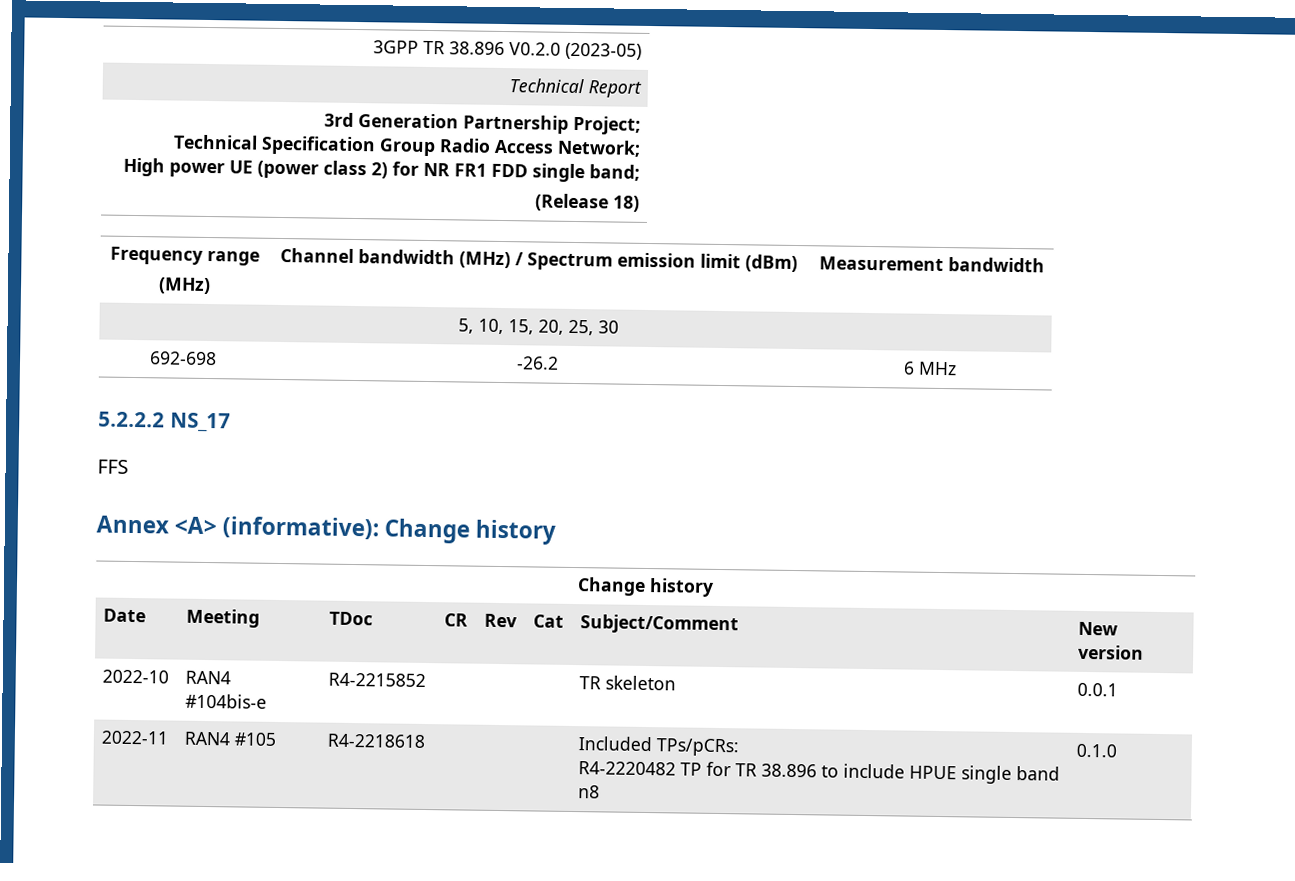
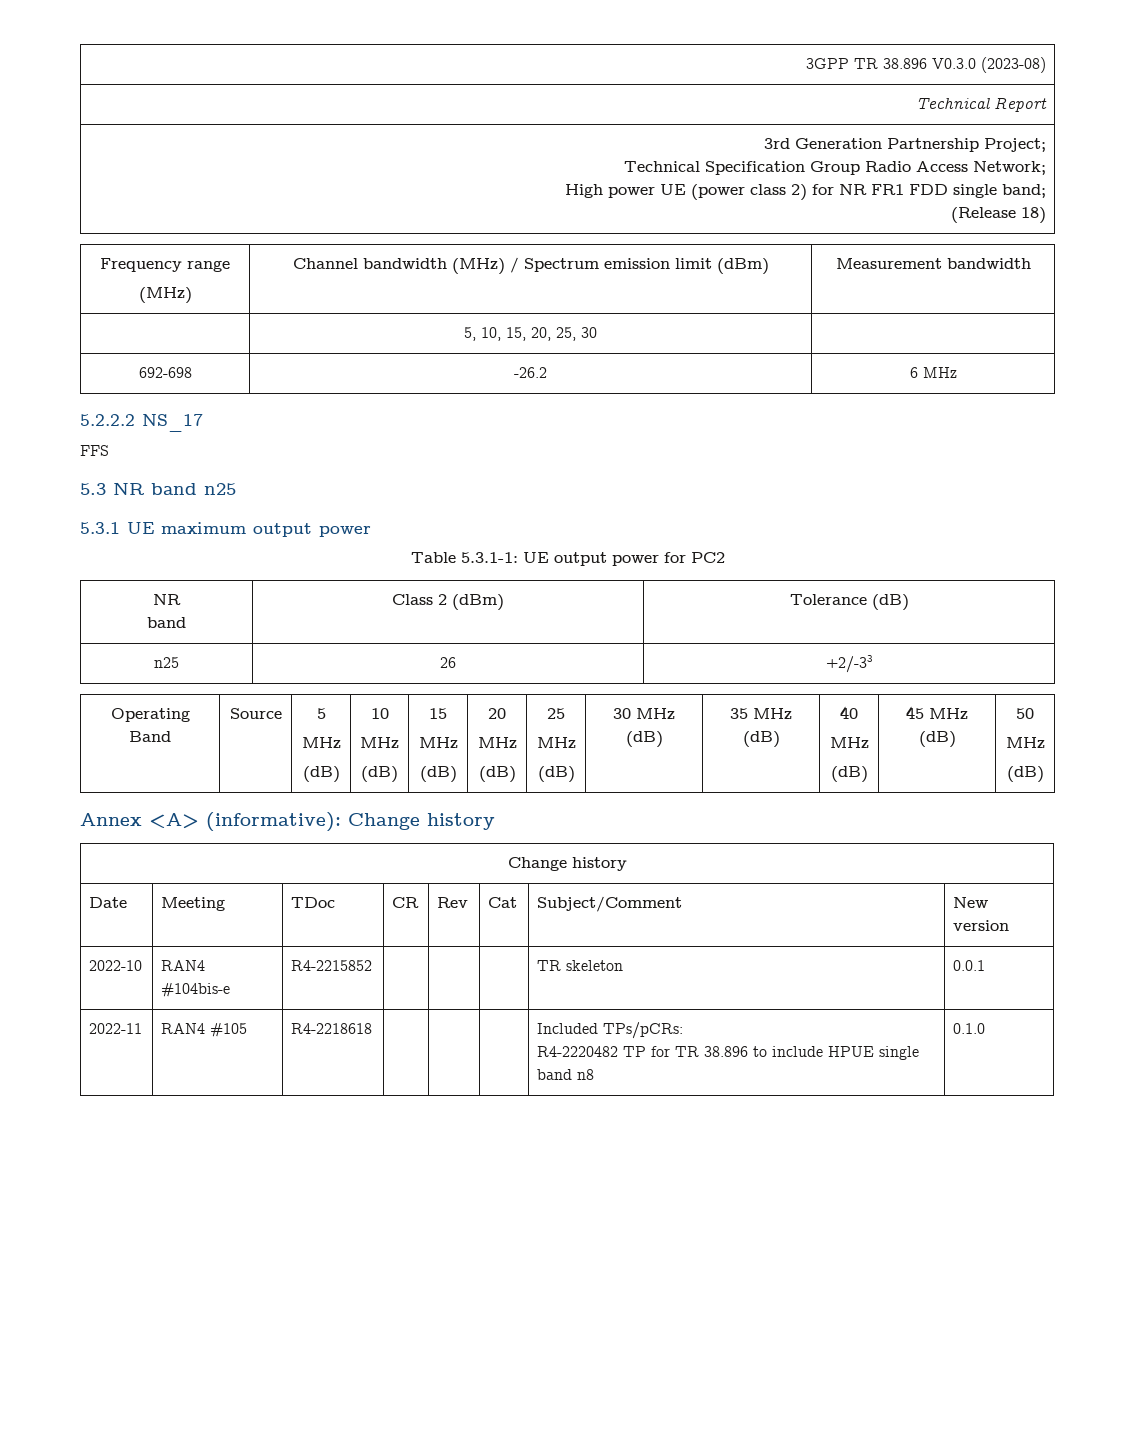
- 3GPP TR 38.896 V0.2.0 (2023-05)
+ 3GPP TR 38.896 V0.3.0 (2023-08)
+ 5.3 NR band n25
+ 5.3.1 UE maximum output power
+ Table 5.3.1-1: UE output power for PC2
+ NR
+ band | Class 2 (dBm) | Tolerance (dB)
+ n25 | 26 | +2/-33
+ Operating Band | Source | 5
+ MHz
+ (dB) | 10
+ MHz
+ (dB) | 15
+ MHz
+ (dB) | 20
+ MHz
+ (dB) | 25
+ MHz
+ (dB) | 30 MHz (dB) | 35 MHz (dB) | 40
+ MHz
+ (dB) | 45 MHz (dB) | 50
+ MHz
+ (dB)

